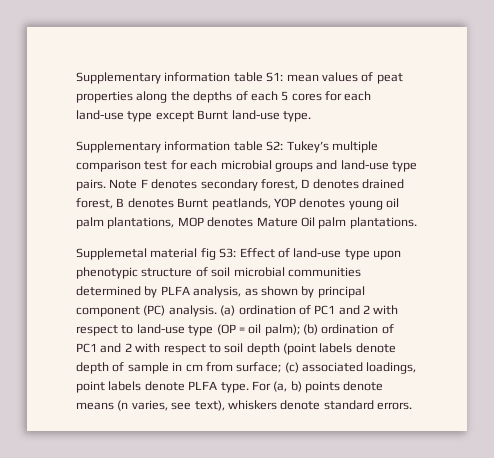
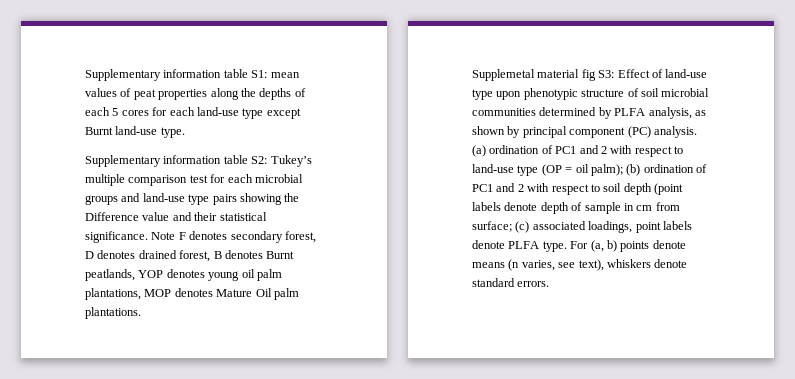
- Supplementary information table S2: Tukey’s multiple comparison test for each microbial groups and land-use type pairs.
+ Supplementary information table S2: Tukey’s multiple comparison test for each microbial groups and land-use type pairs showing the Difference value and their statistical significance.

